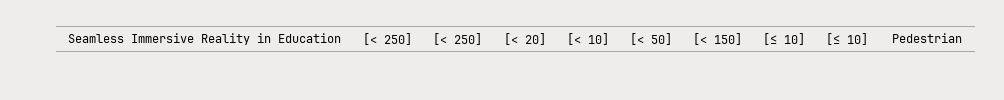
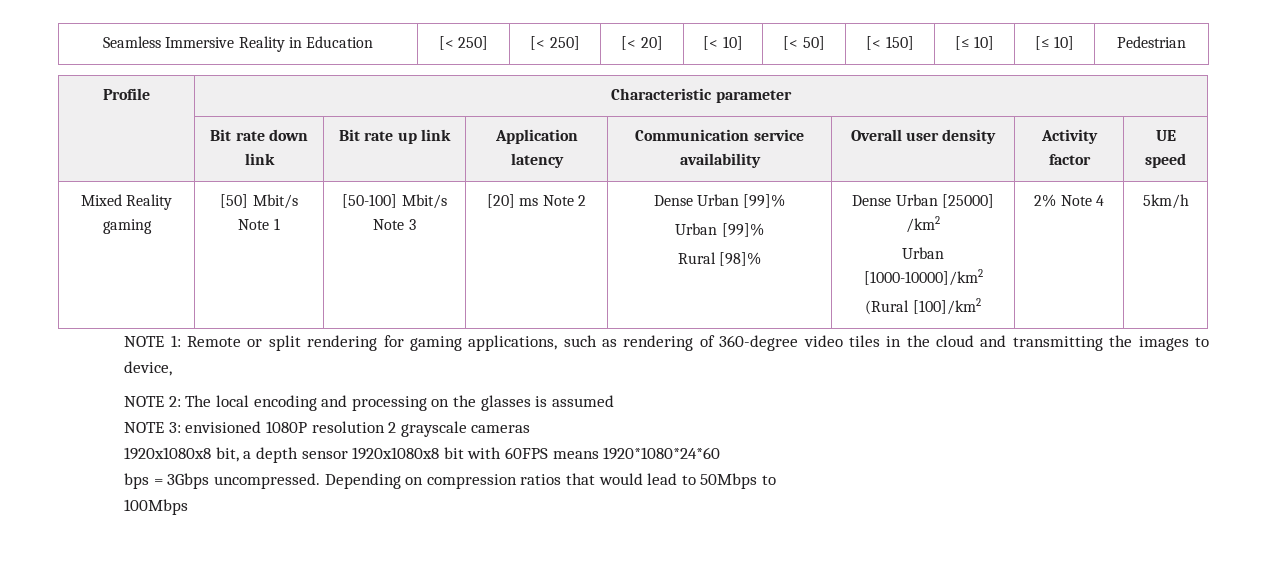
+ Profile | Characteristic parameter
+ | Bit rate down link | Bit rate up link | Application latency | Communication service availability | Overall user density | Activity factor | UE speed
+ Mixed Reality gaming | [50] Mbit/s Note 1 | [50-100] Mbit/s Note 3 | [20] ms Note 2 | Dense Urban [99]%
+ Urban [99]%
+ Rural [98]% | Dense Urban [25000] /km2
+ Urban [1000-10000]/km2
+ (Rural [100]/km2 | 2% Note 4 | 5km/h
+ NOTE 1: Remote or split rendering for gaming applications, such as rendering of 360-degree video tiles in the cloud and transmitting the images to device,
+ NOTE 2: The local encoding and processing on the glasses is assumed
+ NOTE 3: envisioned 1080P resolution 2 grayscale cameras
+ 1920x1080x8 bit, a depth sensor 1920x1080x8 bit with 60FPS means 1920*1080*24*60
+ bps = 3Gbps uncompressed. Depending on compression ratios that would lead to 50Mbps to
+ 100Mbps

